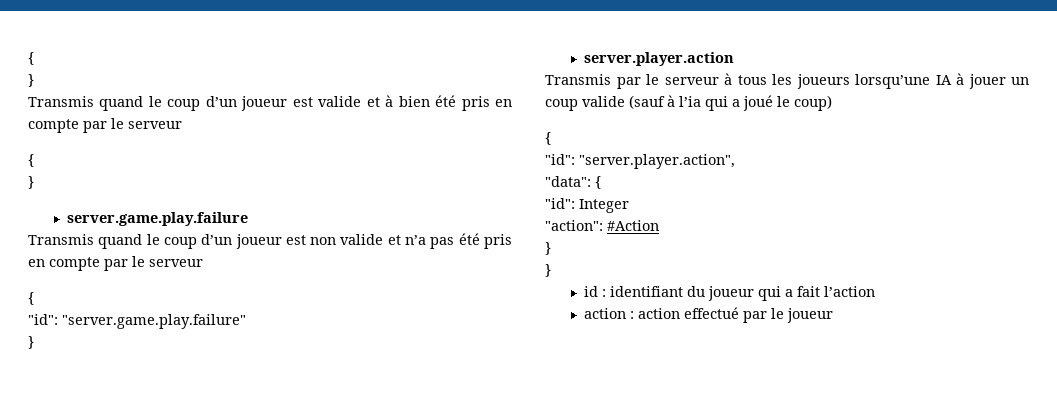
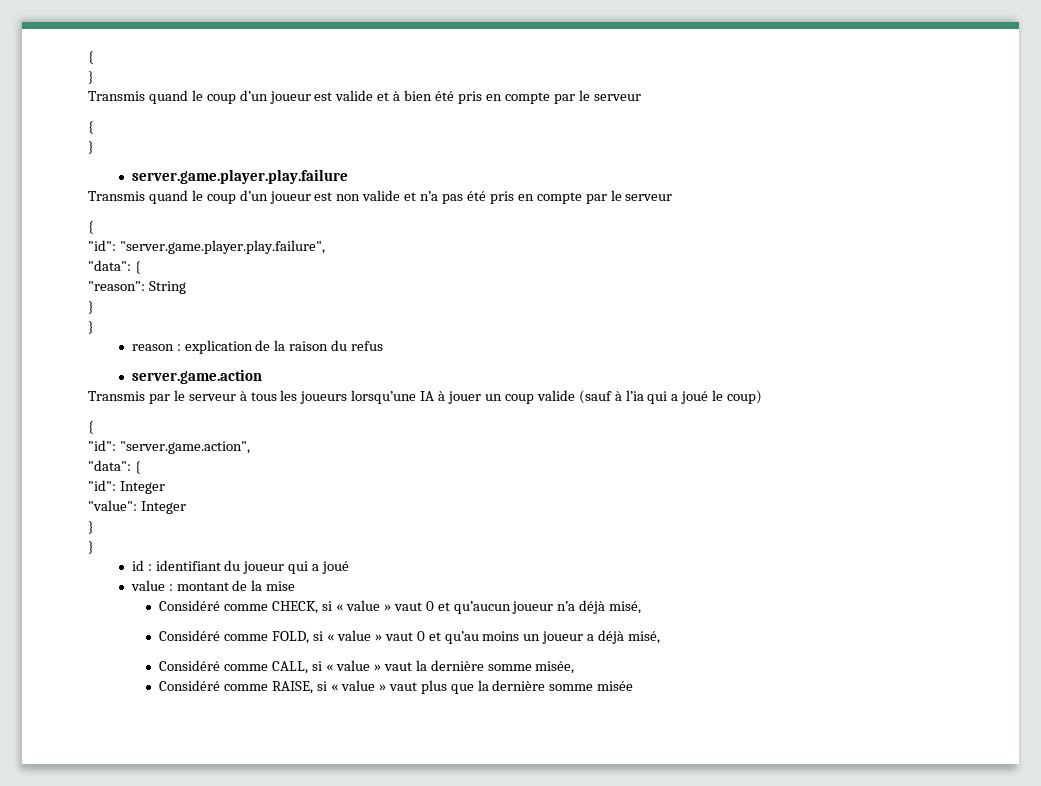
- server.game.play.failure
+ server.game.player.play.failure
- "id": "server.game.play.failure"
+ "id": "server.game.player.play.failure",
+ "data": {
+ "reason": String
  }
- server.player.action
+ }
+ reason : explication de la raison du refus
+ server.game.action
- "id": "server.player.action",
+ "id": "server.game.action",
- "action": #Action
+ "value": Integer
- id : identifiant du joueur qui a fait l’action
- action : action effectué par le joueur
+ id : identifiant du joueur qui a joué
+ value : montant de la mise
+ Considéré comme CHECK, si « value » vaut 0 et qu’aucun joueur n’a déjà misé,
+ Considéré comme FOLD, si « value » vaut 0 et qu’au moins un joueur a déjà misé,
+ Considéré comme CALL, si « value » vaut la dernière somme misée,
+ Considéré comme RAISE, si « value » vaut plus que la dernière somme misée

